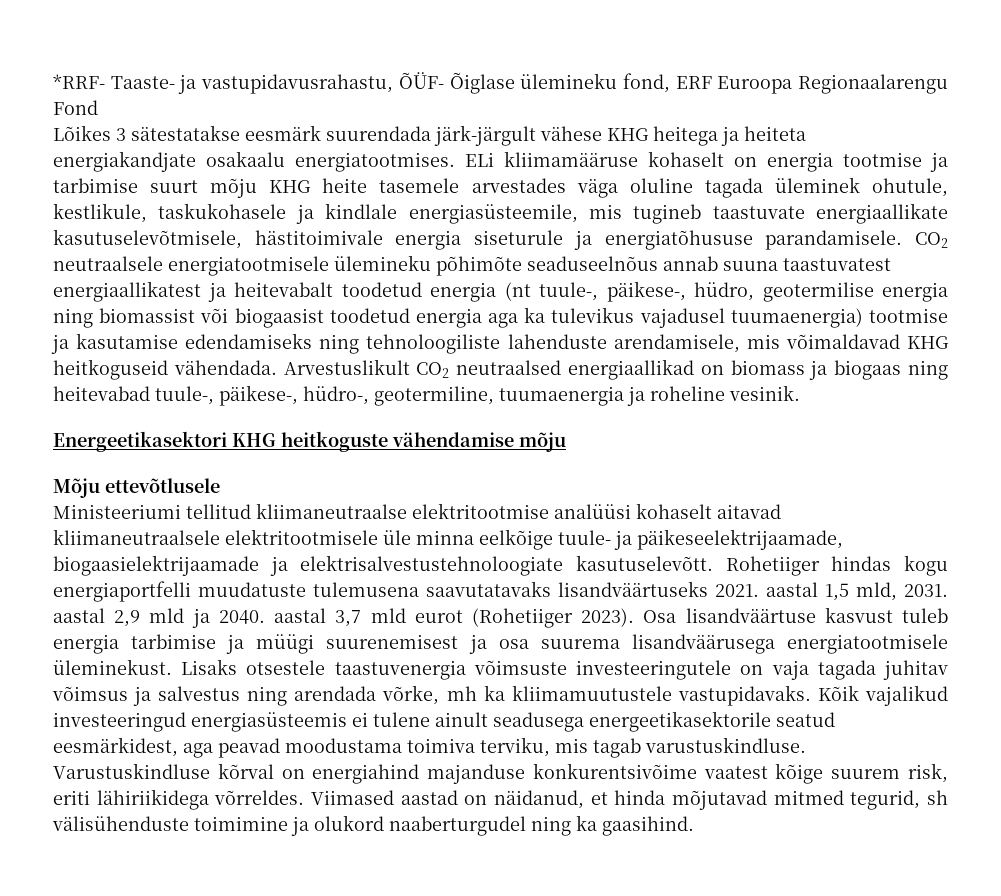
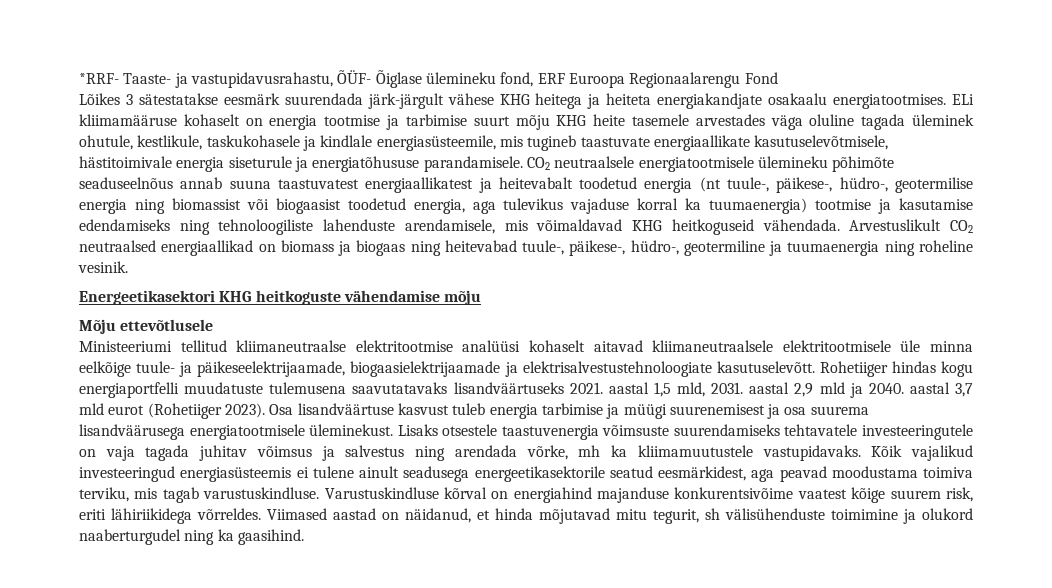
- CO2 neutraalsele energiatootmisele ülemineku põhimõte seaduseelnõus annab suuna taastuvatest energiaallikatest ja heitevabalt toodetud energia (nt tuule-, päikese-, hüdro, geotermilise energia ning biomassist või biogaasist toodetud energia aga ka tulevikus vajadusel tuumaenergia) tootmise ja kasutamise edendamiseks ning tehnoloogiliste lahenduste arendamisele, mis võimaldavad KHG heitkoguseid vähendada.
+ CO2 neutraalsele energiatootmisele ülemineku põhimõte seaduseelnõus annab suuna taastuvatest energiaallikatest ja heitevabalt toodetud energia (nt tuule-, päikese-, hüdro-, geotermilise energia ning biomassist või biogaasist toodetud energia, aga tulevikus vajaduse korral ka tuumaenergia) tootmise ja kasutamise edendamiseks ning tehnoloogiliste lahenduste arendamisele, mis võimaldavad KHG heitkoguseid vähendada.
- Arvestuslikult CO2 neutraalsed energiaallikad on biomass ja biogaas ning heitevabad tuule-, päikese-, hüdro-, geotermiline, tuumaenergia ja roheline vesinik.
+ Arvestuslikult CO2 neutraalsed energiaallikad on biomass ja biogaas ning heitevabad tuule-, päikese-, hüdro-, geotermiline ja tuumaenergia ning roheline vesinik.
- Lisaks otsestele taastuvenergia võimsuste investeeringutele on vaja tagada juhitav võimsus ja salvestus ning arendada võrke, mh ka kliimamuutustele vastupidavaks.
+ Lisaks otsestele taastuvenergia võimsuste suurendamiseks tehtavatele investeeringutele on vaja tagada juhitav võimsus ja salvestus ning arendada võrke, mh ka kliimamuutustele vastupidavaks.
- Viimased aastad on näidanud, et hinda mõjutavad mitmed tegurid, sh välisühenduste toimimine ja olukord naaberturgudel ning ka gaasihind.
+ Viimased aastad on näidanud, et hinda mõjutavad mitu tegurit, sh välisühenduste toimimine ja olukord naaberturgudel ning ka gaasihind.

